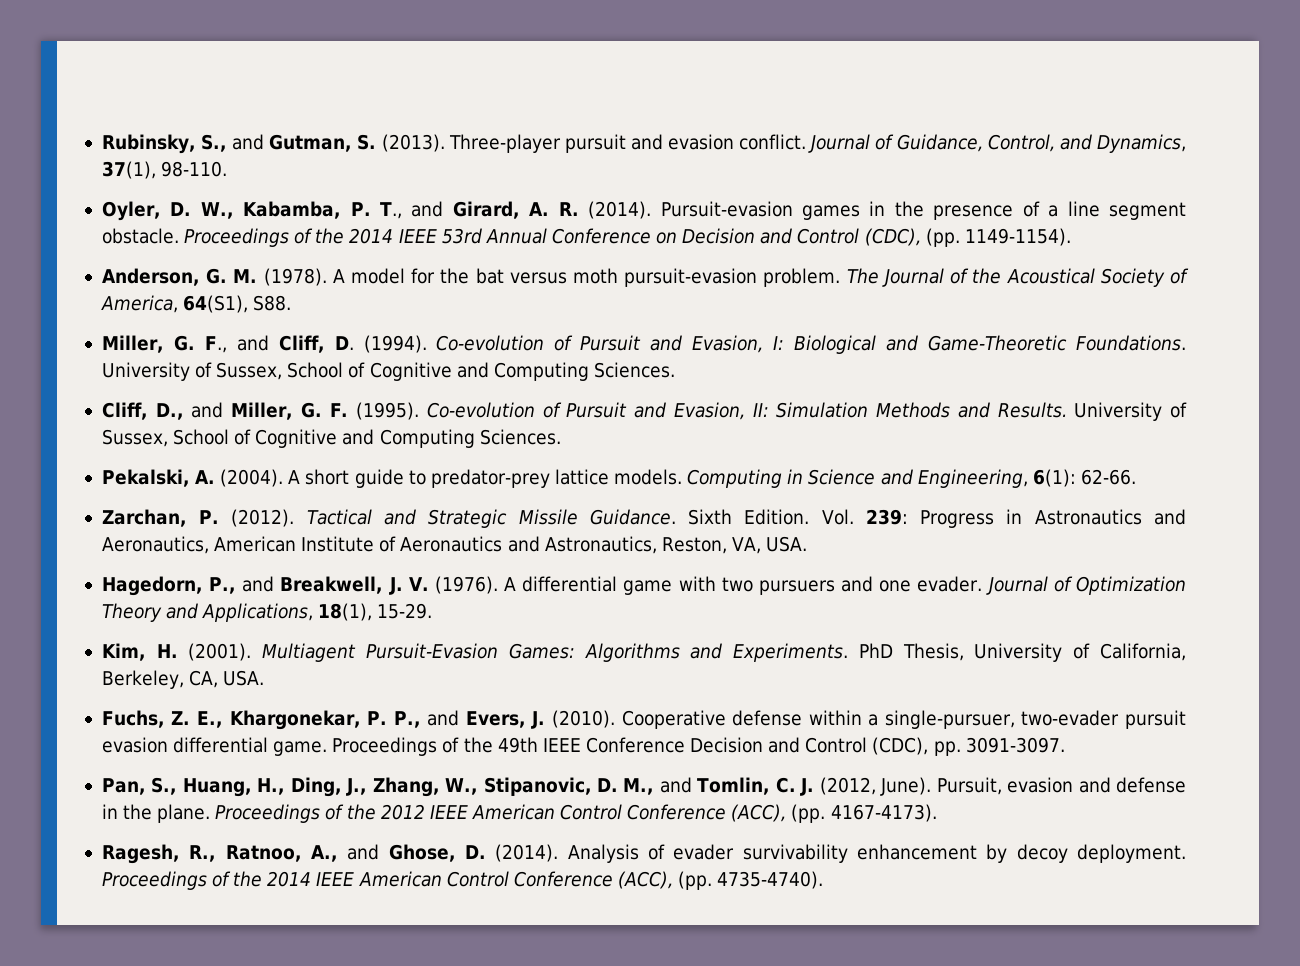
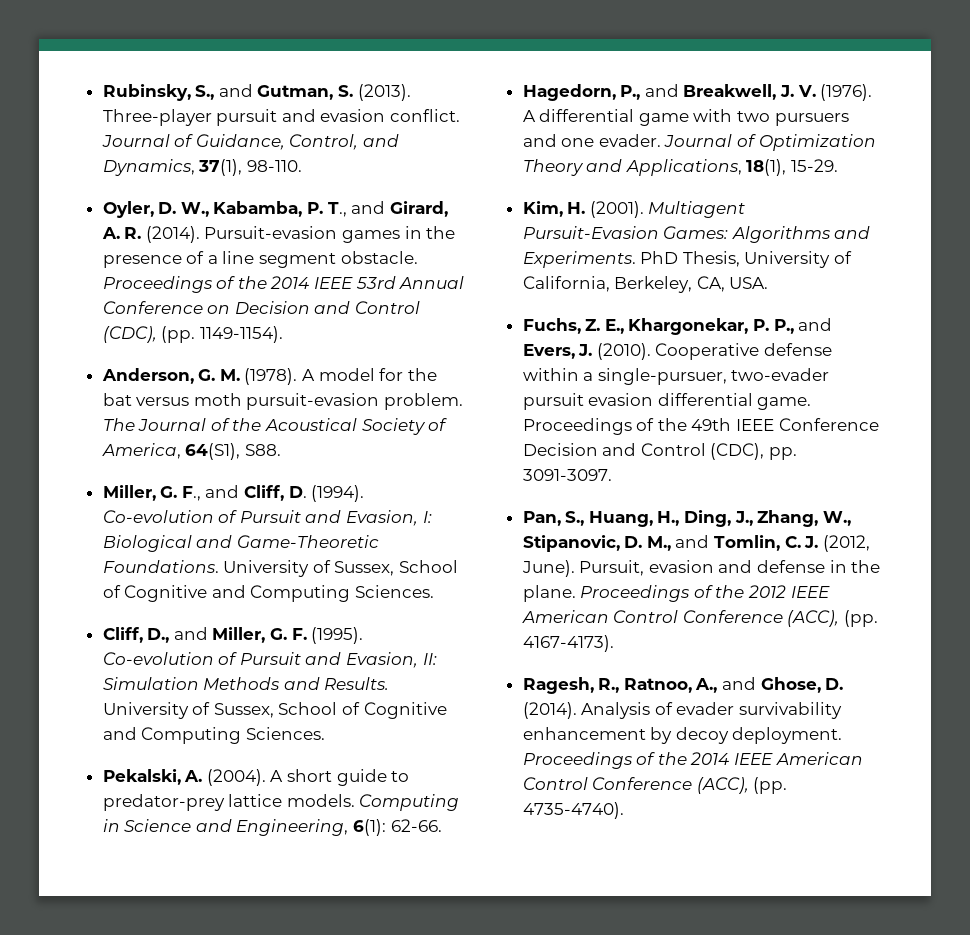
- Zarchan, P. (2012). Tactical and Strategic Missile Guidance. Sixth Edition. Vol. 239: Progress in Astronautics and Aeronautics, American Institute of Aeronautics and Astronautics, Reston, VA, USA.

